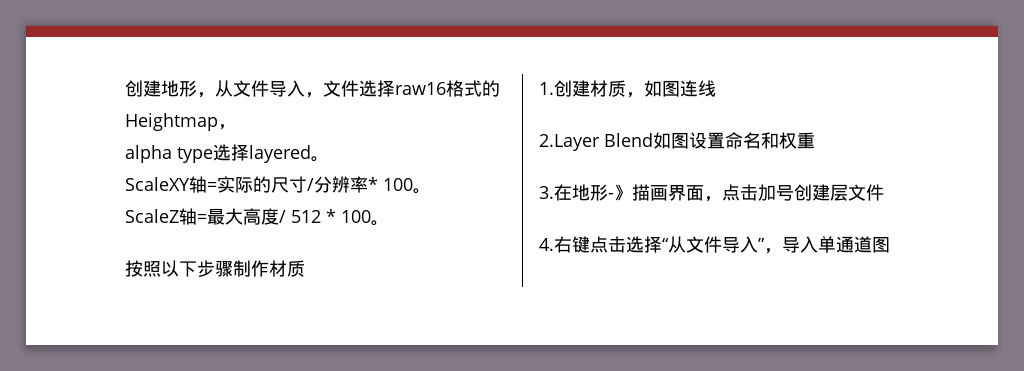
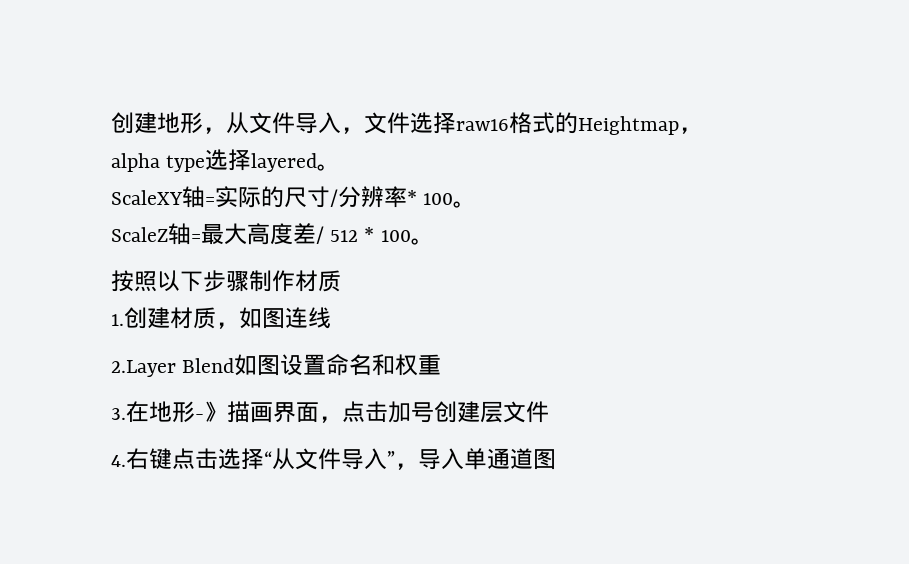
- ScaleZ轴=最大高度/ 512 * 100。
+ ScaleZ轴=最大高度差/ 512 * 100。

